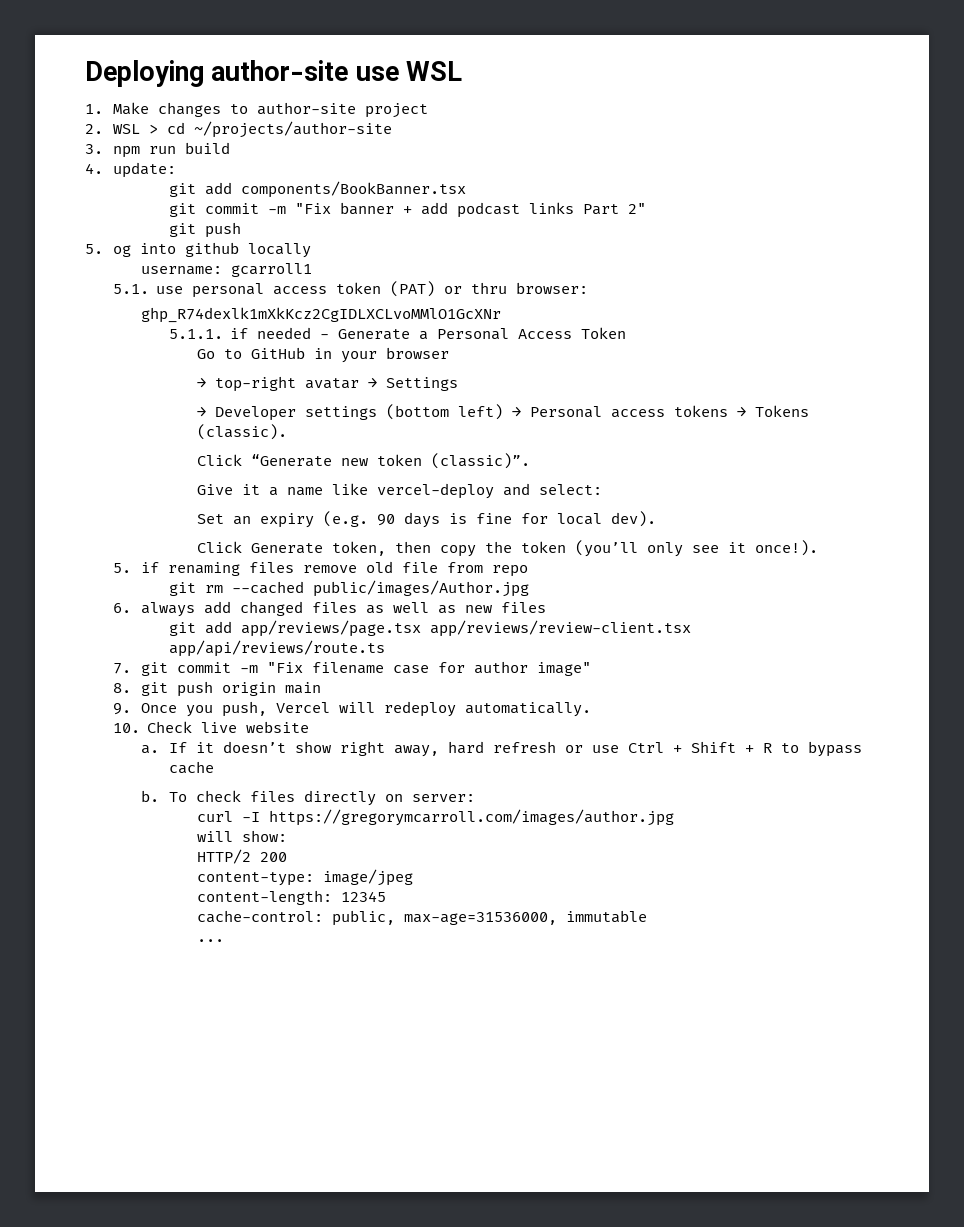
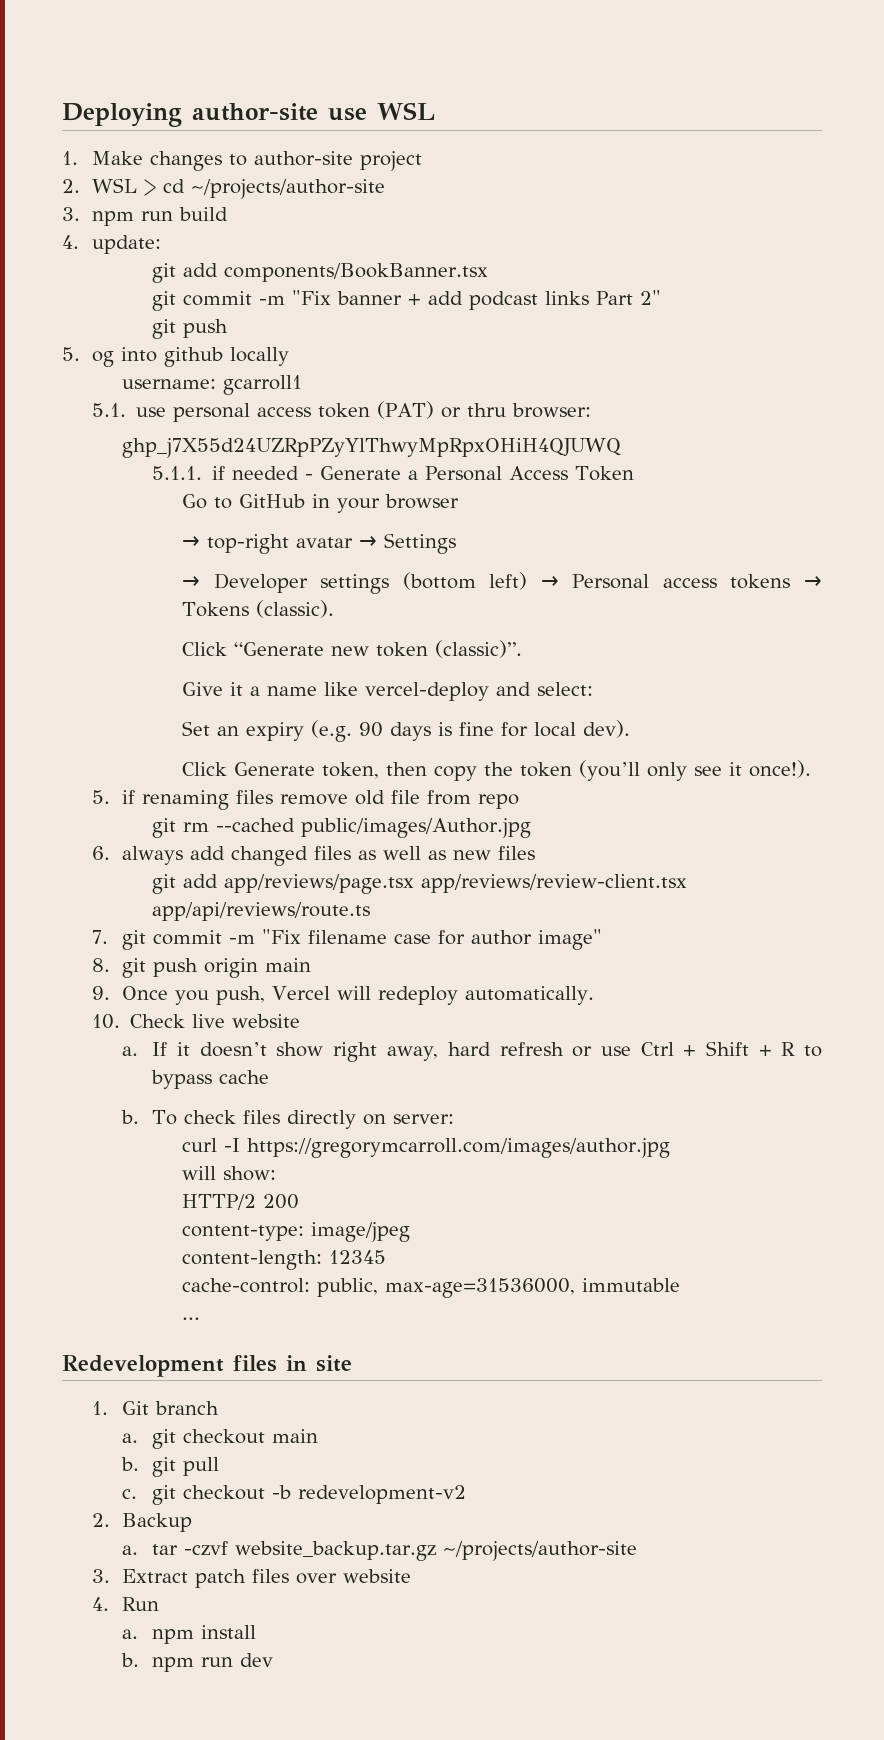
- 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
+ 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
+ Redevelopment files in site
+ 1. Git branch
+ a. git checkout main
+ b. git pull
+ c. git checkout -b redevelopment-v2
+ 2. Backup
+ a. tar -czvf website_backup.tar.gz ~/projects/author-site
+ 3. Extract patch files over website
+ 4. Run
+ a. npm install
+ b. npm run dev

